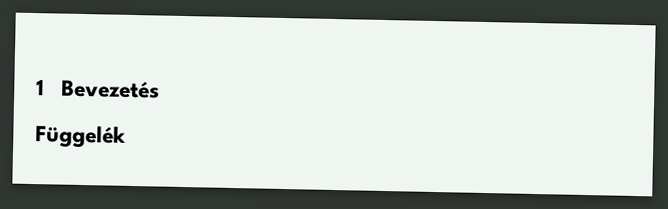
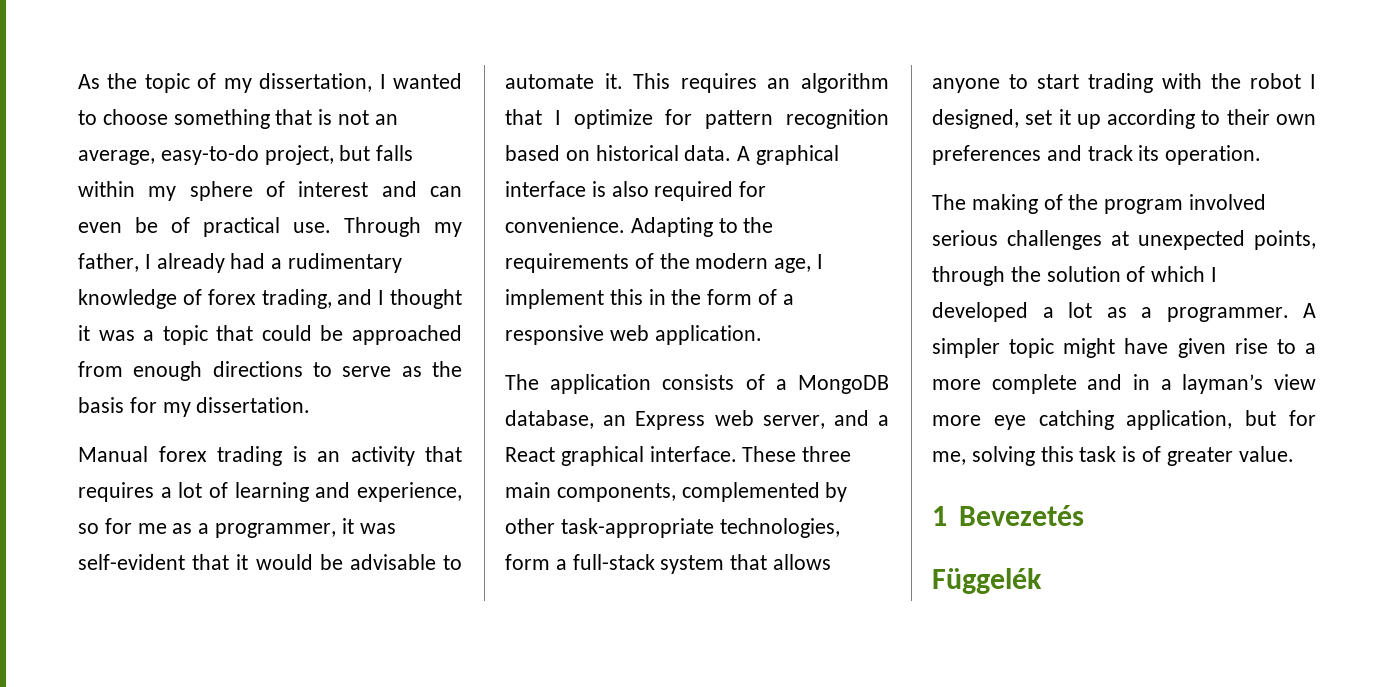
+ As the topic of my dissertation, I wanted to choose something that is not an average, easy-to-do project, but falls within my sphere of interest and can even be of practical use. Through my father, I already had a rudimentary knowledge of forex trading, and I thought it was a topic that could be approached from enough directions to serve as the basis for my dissertation.
+ Manual forex trading is an activity that requires a lot of learning and experience, so for me as a programmer, it was self-evident that it would be advisable to automate it. This requires an algorithm that I optimize for pattern recognition based on historical data. A graphical interface is also required for convenience. Adapting to the requirements of the modern age, I implement this in the form of a responsive web application.
+ The application consists of a MongoDB database, an Express web server, and a React graphical interface. These three main components, complemented by other task-appropriate technologies, form a full-stack system that allows anyone to start trading with the robot I designed, set it up according to their own preferences and track its operation.
+ The making of the program involved serious challenges at unexpected points, through the solution of which I developed a lot as a programmer. A simpler topic might have given rise to a more complete and in a layman’s view more eye catching application, but for me, solving this task is of greater value.

